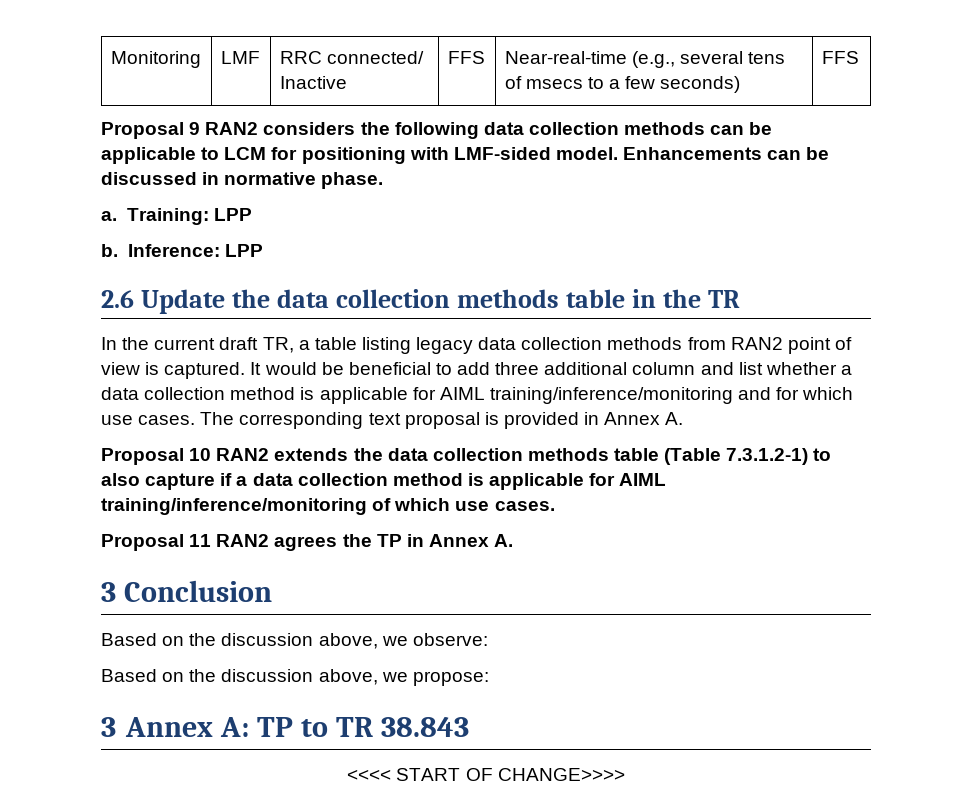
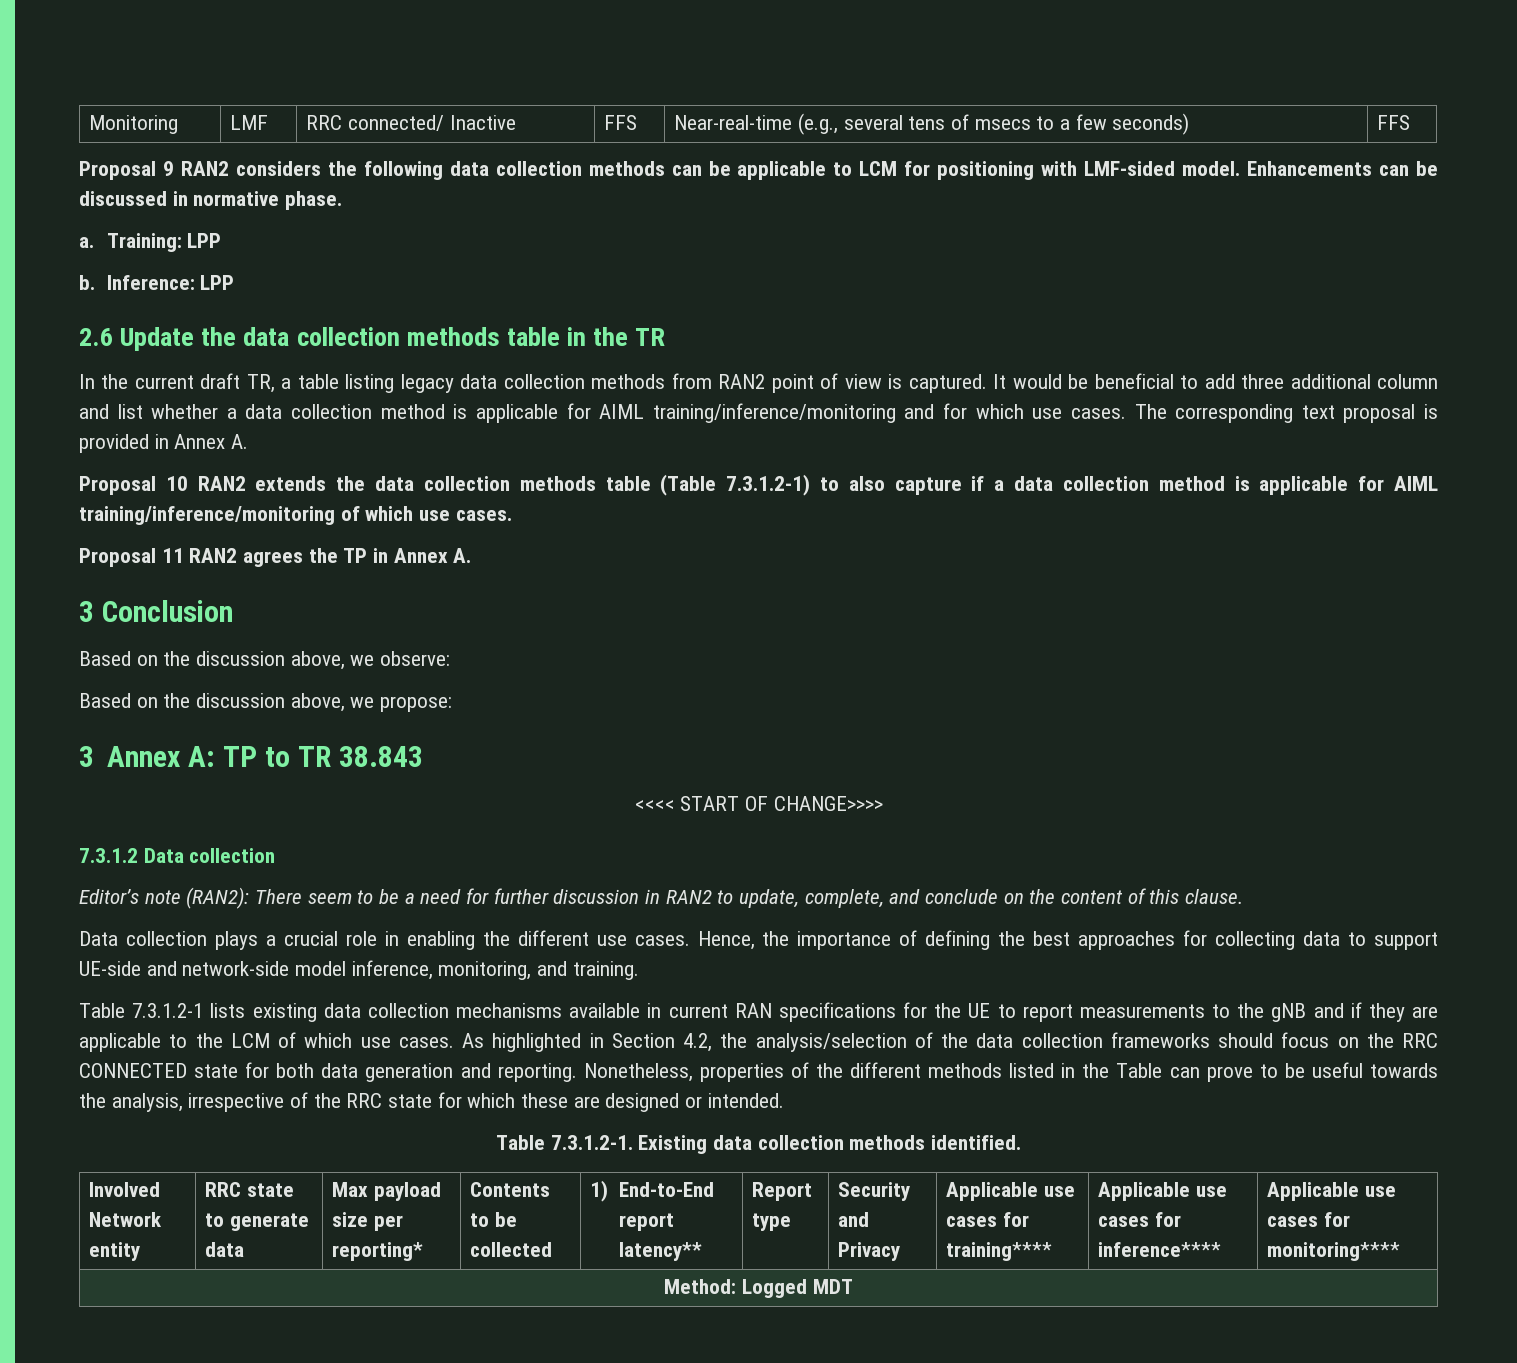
+ 7.3.1.2 Data collection
+ Editor’s note (RAN2): There seem to be a need for further discussion in RAN2 to update, complete, and conclude on the content of this clause.
+ Data collection plays a crucial role in enabling the different use cases. Hence, the importance of defining the best approaches for collecting data to support UE-side and network-side model inference, monitoring, and training.
+ Table 7.3.1.2-1 lists existing data collection mechanisms available in current RAN specifications for the UE to report measurements to the gNB and if they are applicable to the LCM of which use cases. As highlighted in Section 4.2, the analysis/selection of the data collection frameworks should focus on the RRC CONNECTED state for both data generation and reporting. Nonetheless, properties of the different methods listed in the Table can prove to be useful towards the analysis, irrespective of the RRC state for which these are designed or intended.
+ Table 7.3.1.2-1. Existing data collection methods identified.
+ Involved Network entity | RRC state to generate data | Max payload size per reporting* | Contents to be collected | 1) End-to-End report latency** | Report type | Security and Privacy | Applicable use cases for training**** | Applicable use cases for inference**** | Applicable use cases for monitoring****
+ Method: Logged MDT

